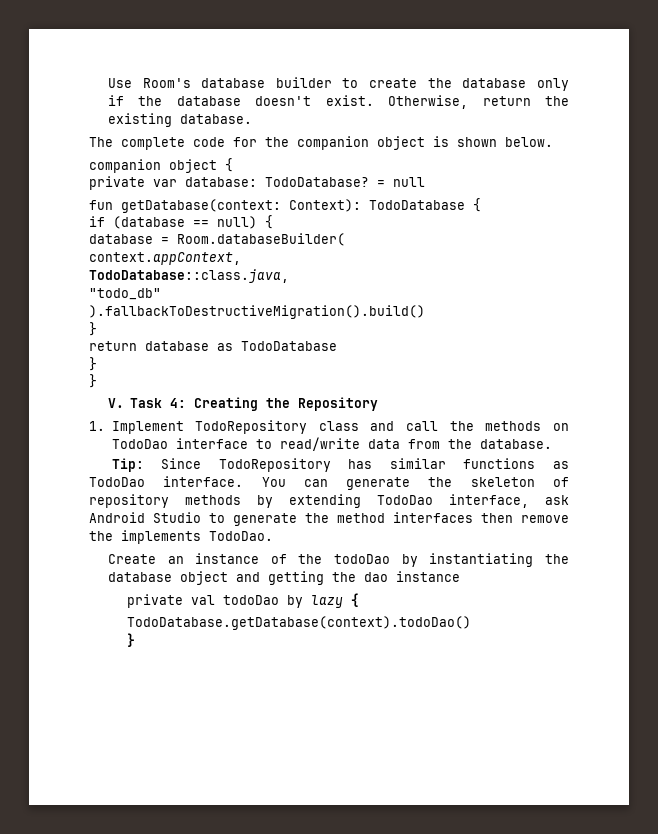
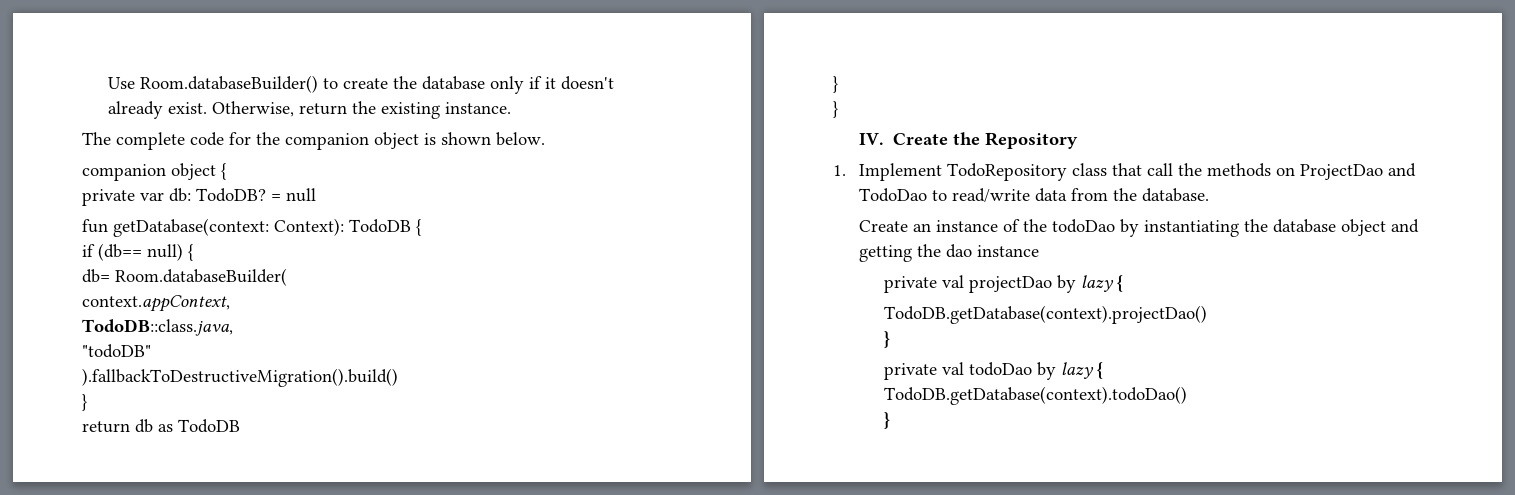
- Use Room's database builder to create the database only if the database doesn't exist.
+ Use Room.databaseBuilder() to create the database only if it doesn't already exist.
- Otherwise, return the existing database.
+ Otherwise, return the existing instance.
- private var database: TodoDatabase?
+ private var db: TodoDB?
- fun getDatabase(context: Context): TodoDatabase {
+ fun getDatabase(context: Context): TodoDB {
- if (database == null) {
+ if (db== null) {
- database = Room.databaseBuilder(
+ db= Room.databaseBuilder(
- TodoDatabase::class.java,
- "todo_db"
+ TodoDB::class.java,
+ "todoDB"
- return database as TodoDatabase
+ return db as TodoDB
- V. Task 4: Creating the Repository
+ IV. Create the Repository
- 1. Implement TodoRepository class and call the methods on TodoDao interface to read/write data from the database.
+ 1. Implement TodoRepository class that call the methods on ProjectDao and TodoDao to read/write data from the database.
- Tip: Since TodoRepository has similar functions as TodoDao interface. You can generate the skeleton of repository methods by extending TodoDao interface, ask Android Studio to generate the method interfaces then remove the implements TodoDao.
+ private val projectDao by lazy {
+ TodoDB.getDatabase(context).projectDao()
+ }
- TodoDatabase.getDatabase(context).todoDao()
+ TodoDB.getDatabase(context).todoDao()

